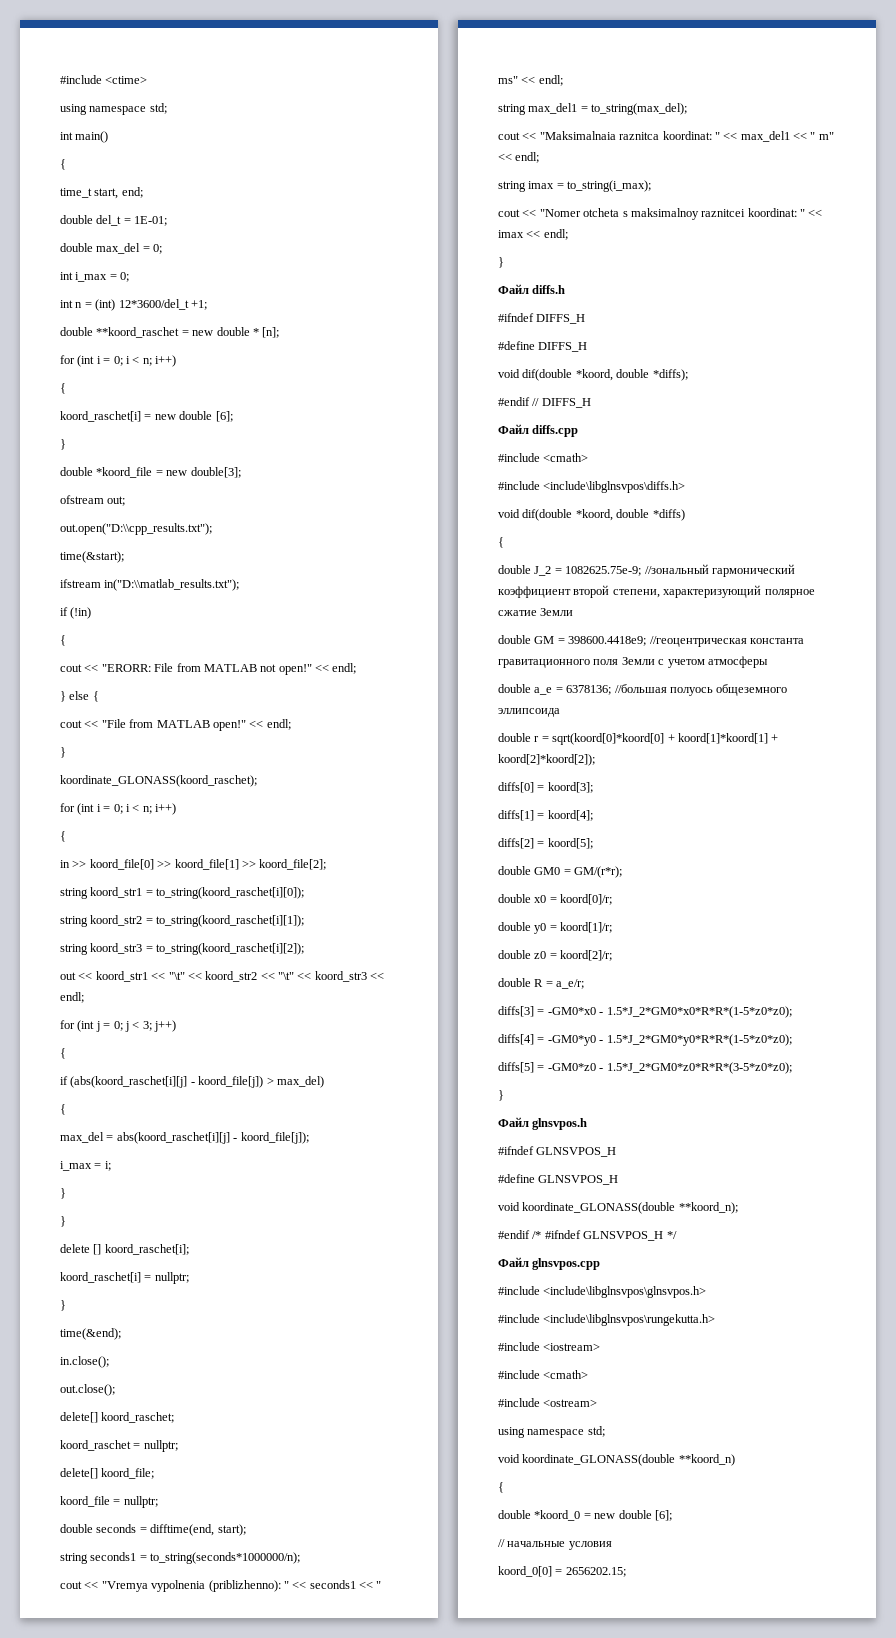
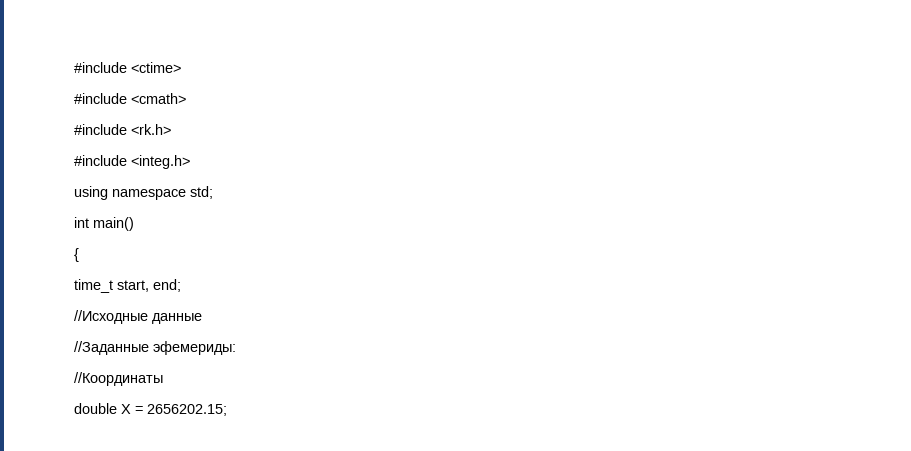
+ #include <cmath>
+ #include <rk.h>
+ #include <integ.h>
- double del_t = 1E-01;
- double max_del = 0;
- int i_max = 0;
- int n = (int) 12*3600/del_t +1;
- double **koord_raschet = new double * [n];
- for (int i = 0; i < n; i++)
- {
- koord_raschet[i] = new double [6];
- }
- double *koord_file = new double[3];
- ofstream out;
- out.open("D:\\cpp_results.txt");
- time(&start);
- ifstream in("D:\\matlab_results.txt");
- if (!in)
- {
- cout << "ERORR: File from MATLAB not open!" << endl;
- } else {
- cout << "File from MATLAB open!" << endl;
- }
- koordinate_GLONASS(koord_raschet);
- for (int i = 0; i < n; i++)
- {
- in >> koord_file[0] >> koord_file[1] >> koord_file[2];
- string koord_str1 = to_string(koord_raschet[i][0]);
- string koord_str2 = to_string(koord_raschet[i][1]);
- string koord_str3 = to_string(koord_raschet[i][2]);
- out << koord_str1 << "\t" << koord_str2 << "\t" << koord_str3 << endl;
- for (int j = 0; j < 3; j++)
- {
- if (abs(koord_raschet[i][j] - koord_file[j]) > max_del)
- {
- max_del = abs(koord_raschet[i][j] - koord_file[j]);
- i_max = i;
- }
- }
- delete [] koord_raschet[i];
- koord_raschet[i] = nullptr;
- }
- time(&end);
- in.close();
- out.close();
- delete[] koord_raschet;
- koord_raschet = nullptr;
- delete[] koord_file;
- koord_file = nullptr;
- double seconds = difftime(end, start);
- string seconds1 = to_string(seconds*1000000/n);
- cout << "Vremya vypolnenia (priblizhenno): " << seconds1 << " ms" << endl;
- string max_del1 = to_string(max_del);
- cout << "Maksimalnaia raznitca koordinat: " << max_del1 << " m" << endl;
- string imax = to_string(i_max);
- cout << "Nomer otcheta s maksimalnoy raznitcei koordinat: " << imax << endl;
- }
- Файл diffs.h
- #ifndef DIFFS_H
- #define DIFFS_H
- void dif(double *koord, double *diffs);
- #endif // DIFFS_H
- Файл diffs.cpp
- #include <cmath>
- #include <include\libglnsvpos\diffs.h>
- void dif(double *koord, double *diffs)
- {
- double J_2 = 1082625.75e-9; //зональный гармонический коэффициент второй степени, характеризующий полярное сжатие Земли
- double GM = 398600.4418e9; //геоцентрическая константа гравитационного поля Земли с учетом атмосферы
- double a_e = 6378136; //большая полуось общеземного эллипсоида
- double r = sqrt(koord[0]*koord[0] + koord[1]*koord[1] + koord[2]*koord[2]);
- diffs[0] = koord[3];
- diffs[1] = koord[4];
- diffs[2] = koord[5];
- double GM0 = GM/(r*r);
- double x0 = koord[0]/r;
- double y0 = koord[1]/r;
- double z0 = koord[2]/r;
- double R = a_e/r;
- diffs[3] = -GM0*x0 - 1.5*J_2*GM0*x0*R*R*(1-5*z0*z0);
- diffs[4] = -GM0*y0 - 1.5*J_2*GM0*y0*R*R*(1-5*z0*z0);
- diffs[5] = -GM0*z0 - 1.5*J_2*GM0*z0*R*R*(3-5*z0*z0);
- }
- Файл glnsvpos.h
- #ifndef GLNSVPOS_H
- #define GLNSVPOS_H
- void koordinate_GLONASS(double **koord_n);
- #endif /* #ifndef GLNSVPOS_H */
- Файл glnsvpos.cpp
- #include <include\libglnsvpos\glnsvpos.h>
- #include <include\libglnsvpos\rungekutta.h>
- #include <iostream>
- #include <cmath>
- #include <ostream>
- using namespace std;
- void koordinate_GLONASS(double **koord_n)
- {
- double *koord_0 = new double [6];
- // начальные условия
- koord_0[0] = 2656202.15;
+ //Исходные данные
+ //Заданные эфемериды:
+ //Координаты
+ double X = 2656202.15;

